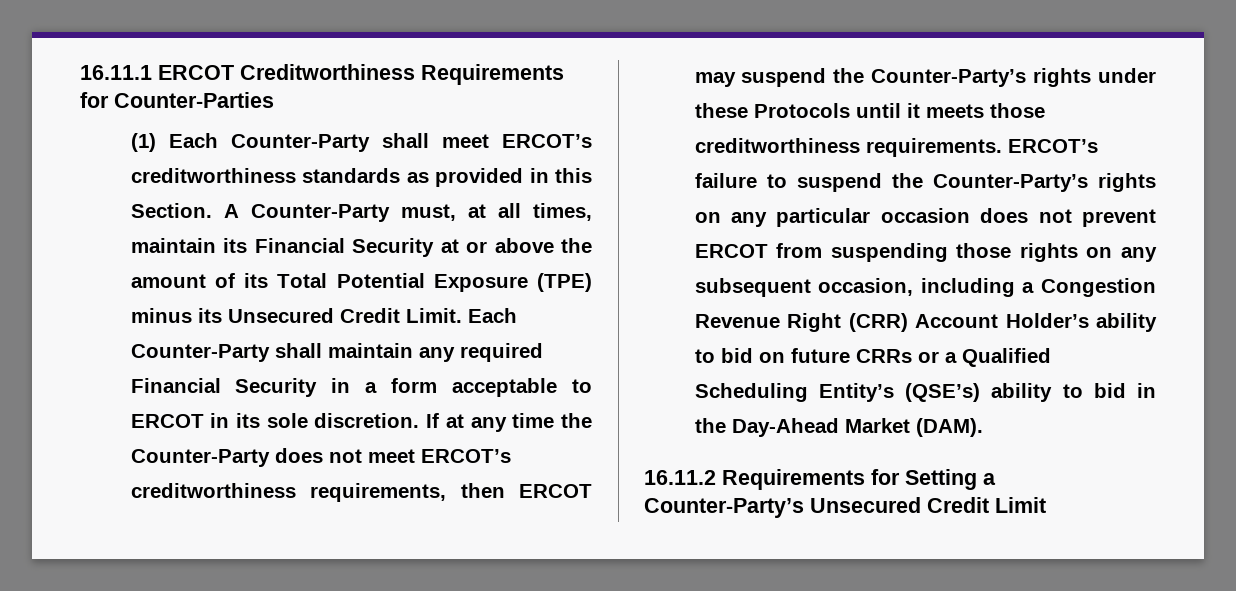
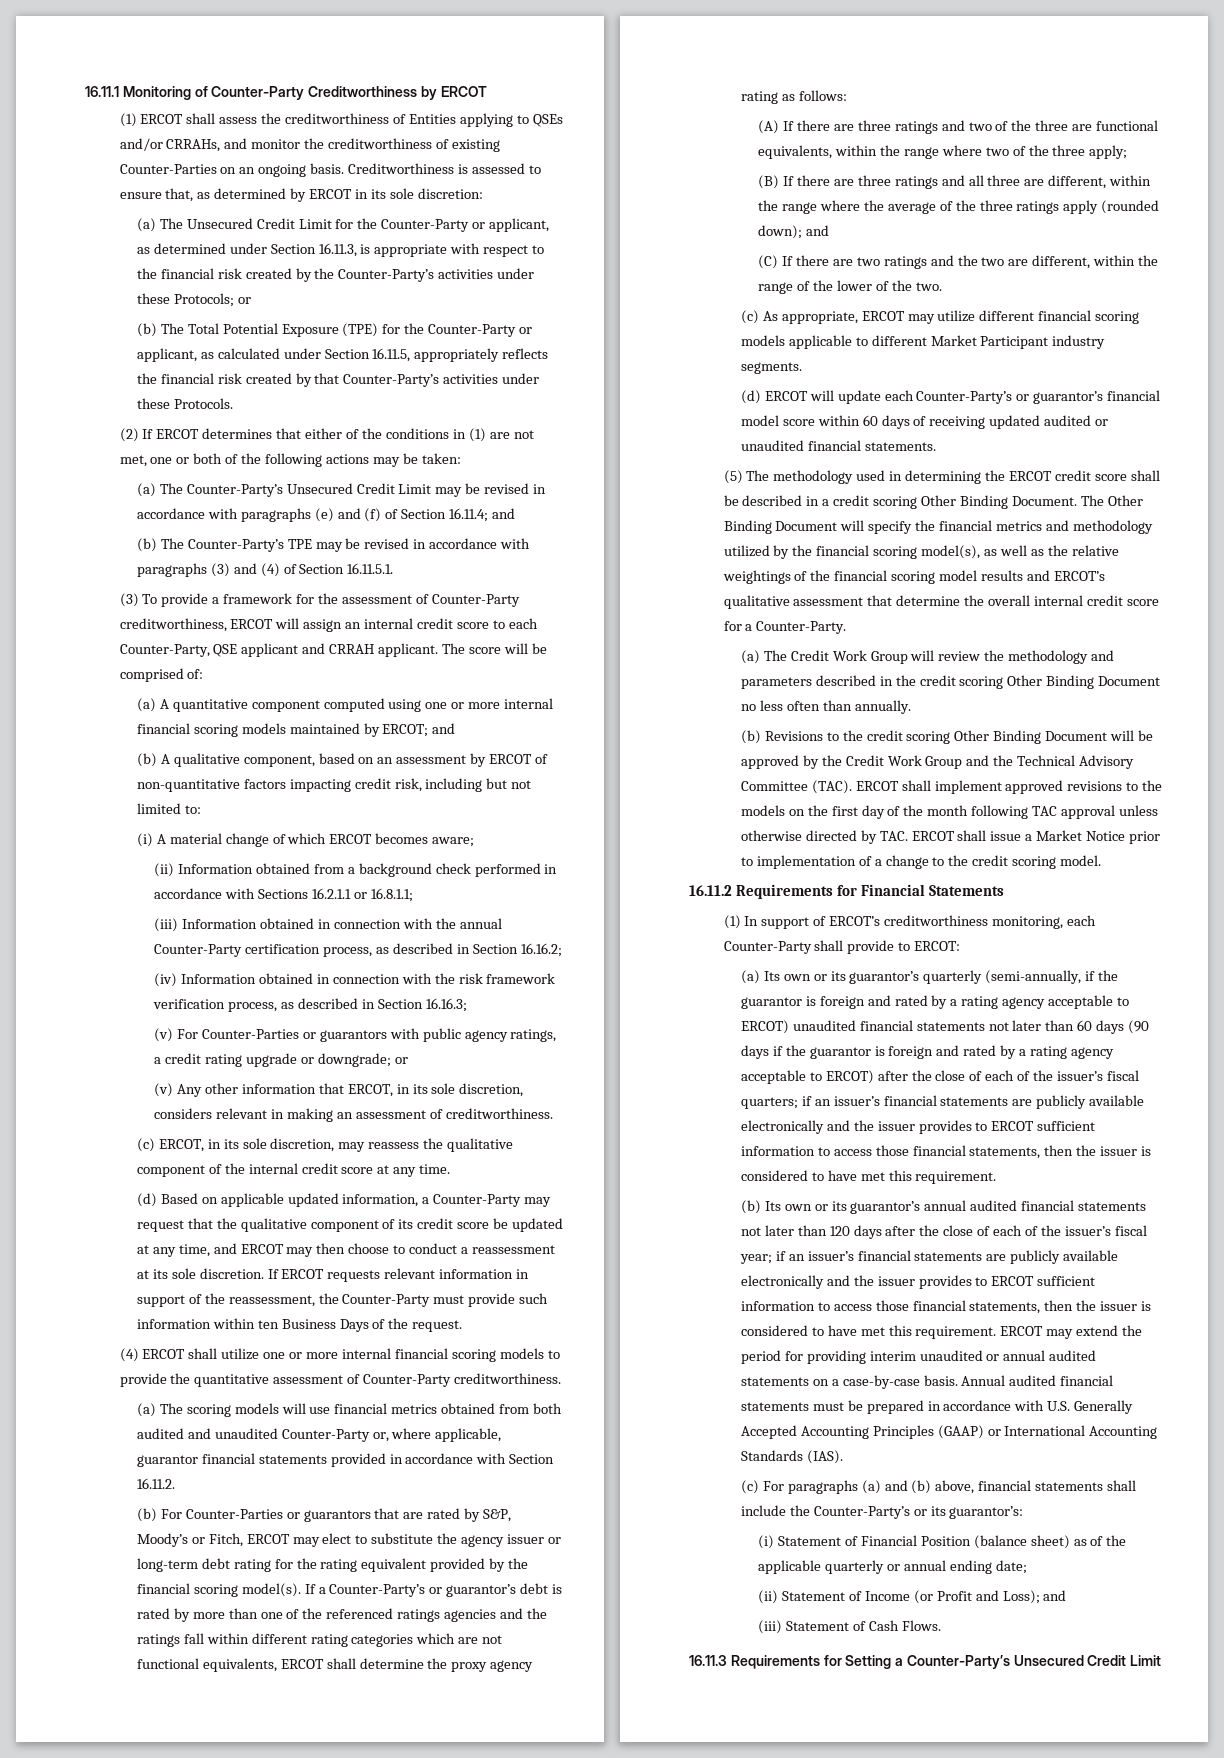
- 16.11.1 ERCOT Creditworthiness Requirements for Counter-Parties
- (1) Each Counter-Party shall meet ERCOT’s creditworthiness standards as provided in this Section. A Counter-Party must, at all times, maintain its Financial Security at or above the amount of its Total Potential Exposure (TPE) minus its Unsecured Credit Limit. Each Counter-Party shall maintain any required Financial Security in a form acceptable to ERCOT in its sole discretion. If at any time the Counter-Party does not meet ERCOT’s creditworthiness requirements, then ERCOT may suspend the Counter-Party’s rights under these Protocols until it meets those creditworthiness requirements. ERCOT’s failure to suspend the Counter-Party’s rights on any particular occasion does not prevent ERCOT from suspending those rights on any subsequent occasion, including a Congestion Revenue Right (CRR) Account Holder’s ability to bid on future CRRs or a Qualified Scheduling Entity’s (QSE’s) ability to bid in the Day-Ahead Market (DAM).
- 16.11.2 Requirements for Setting a Counter-Party’s Unsecured Credit Limit
+ 16.11.1 Monitoring of Counter-Party Creditworthiness by ERCOT
+ (1) ERCOT shall assess the creditworthiness of Entities applying to QSEs and/or CRRAHs, and monitor the creditworthiness of existing Counter-Parties on an ongoing basis. Creditworthiness is assessed to ensure that, as determined by ERCOT in its sole discretion:
+ (a) The Unsecured Credit Limit for the Counter-Party or applicant, as determined under Section 16.11.3, is appropriate with respect to the financial risk created by the Counter-Party’s activities under these Protocols; or
+ (b) The Total Potential Exposure (TPE) for the Counter-Party or applicant, as calculated under Section 16.11.5, appropriately reflects the financial risk created by that Counter-Party’s activities under these Protocols.
+ (2) If ERCOT determines that either of the conditions in (1) are not met, one or both of the following actions may be taken:
+ (a) The Counter-Party’s Unsecured Credit Limit may be revised in accordance with paragraphs (e) and (f) of Section 16.11.4; and
+ (b) The Counter-Party’s TPE may be revised in accordance with paragraphs (3) and (4) of Section 16.11.5.1.
+ (3) To provide a framework for the assessment of Counter-Party creditworthiness, ERCOT will assign an internal credit score to each Counter-Party, QSE applicant and CRRAH applicant. The score will be comprised of:
+ (a) A quantitative component computed using one or more internal financial scoring models maintained by ERCOT; and
+ (b) A qualitative component, based on an assessment by ERCOT of non-quantitative factors impacting credit risk, including but not limited to:
+ (i) A material change of which ERCOT becomes aware;
+ (ii) Information obtained from a background check performed in accordance with Sections 16.2.1.1 or 16.8.1.1;
+ (iii) Information obtained in connection with the annual Counter-Party certification process, as described in Section 16.16.2;
+ (iv) Information obtained in connection with the risk framework verification process, as described in Section 16.16.3;
+ (v) For Counter-Parties or guarantors with public agency ratings, a credit rating upgrade or downgrade; or
+ (v) Any other information that ERCOT, in its sole discretion, considers relevant in making an assessment of creditworthiness.
+ (c) ERCOT, in its sole discretion, may reassess the qualitative component of the internal credit score at any time.
+ (d) Based on applicable updated information, a Counter-Party may request that the qualitative component of its credit score be updated at any time, and ERCOT may then choose to conduct a reassessment at its sole discretion. If ERCOT requests relevant information in support of the reassessment, the Counter-Party must provide such information within ten Business Days of the request.
+ (4) ERCOT shall utilize one or more internal financial scoring models to provide the quantitative assessment of Counter-Party creditworthiness.
+ (a) The scoring models will use financial metrics obtained from both audited and unaudited Counter-Party or, where applicable, guarantor financial statements provided in accordance with Section 16.11.2.
+ (b) For Counter-Parties or guarantors that are rated by S&P, Moody’s or Fitch, ERCOT may elect to substitute the agency issuer or long-term debt rating for the rating equivalent provided by the financial scoring model(s). If a Counter-Party’s or guarantor’s debt is rated by more than one of the referenced ratings agencies and the ratings fall within different rating categories which are not functional equivalents, ERCOT shall determine the proxy agency rating as follows:
+ (A) If there are three ratings and two of the three are functional equivalents, within the range where two of the three apply;
+ (B) If there are three ratings and all three are different, within the range where the average of the three ratings apply (rounded down); and
+ (C) If there are two ratings and the two are different, within the range of the lower of the two.
+ (c) As appropriate, ERCOT may utilize different financial scoring models applicable to different Market Participant industry segments.
+ (d) ERCOT will update each Counter-Party’s or guarantor’s financial model score within 60 days of receiving updated audited or unaudited financial statements.
+ (5) The methodology used in determining the ERCOT credit score shall be described in a credit scoring Other Binding Document. The Other Binding Document will specify the financial metrics and methodology utilized by the financial scoring model(s), as well as the relative weightings of the financial scoring model results and ERCOT’s qualitative assessment that determine the overall internal credit score for a Counter-Party.
+ (a) The Credit Work Group will review the methodology and parameters described in the credit scoring Other Binding Document no less often than annually.
+ (b) Revisions to the credit scoring Other Binding Document will be approved by the Credit Work Group and the Technical Advisory Committee (TAC). ERCOT shall implement approved revisions to the models on the first day of the month following TAC approval unless otherwise directed by TAC. ERCOT shall issue a Market Notice prior to implementation of a change to the credit scoring model.
+ 16.11.2 Requirements for Financial Statements
+ (1) In support of ERCOT’s creditworthiness monitoring, each Counter-Party shall provide to ERCOT:
+ (a) Its own or its guarantor’s quarterly (semi-annually, if the guarantor is foreign and rated by a rating agency acceptable to ERCOT) unaudited financial statements not later than 60 days (90 days if the guarantor is foreign and rated by a rating agency acceptable to ERCOT) after the close of each of the issuer’s fiscal quarters; if an issuer’s financial statements are publicly available electronically and the issuer provides to ERCOT sufficient information to access those financial statements, then the issuer is considered to have met this requirement.
+ (b) Its own or its guarantor’s annual audited financial statements not later than 120 days after the close of each of the issuer’s fiscal year; if an issuer’s financial statements are publicly available electronically and the issuer provides to ERCOT sufficient information to access those financial statements, then the issuer is considered to have met this requirement. ERCOT may extend the period for providing interim unaudited or annual audited statements on a case-by-case basis. Annual audited financial statements must be prepared in accordance with U.S. Generally Accepted Accounting Principles (GAAP) or International Accounting Standards (IAS).
+ (c) For paragraphs (a) and (b) above, financial statements shall include the Counter-Party’s or its guarantor’s:
+ (i) Statement of Financial Position (balance sheet) as of the applicable quarterly or annual ending date;
+ (ii) Statement of Income (or Profit and Loss); and
+ (iii) Statement of Cash Flows.
+ 16.11.3 Requirements for Setting a Counter-Party’s Unsecured Credit Limit

